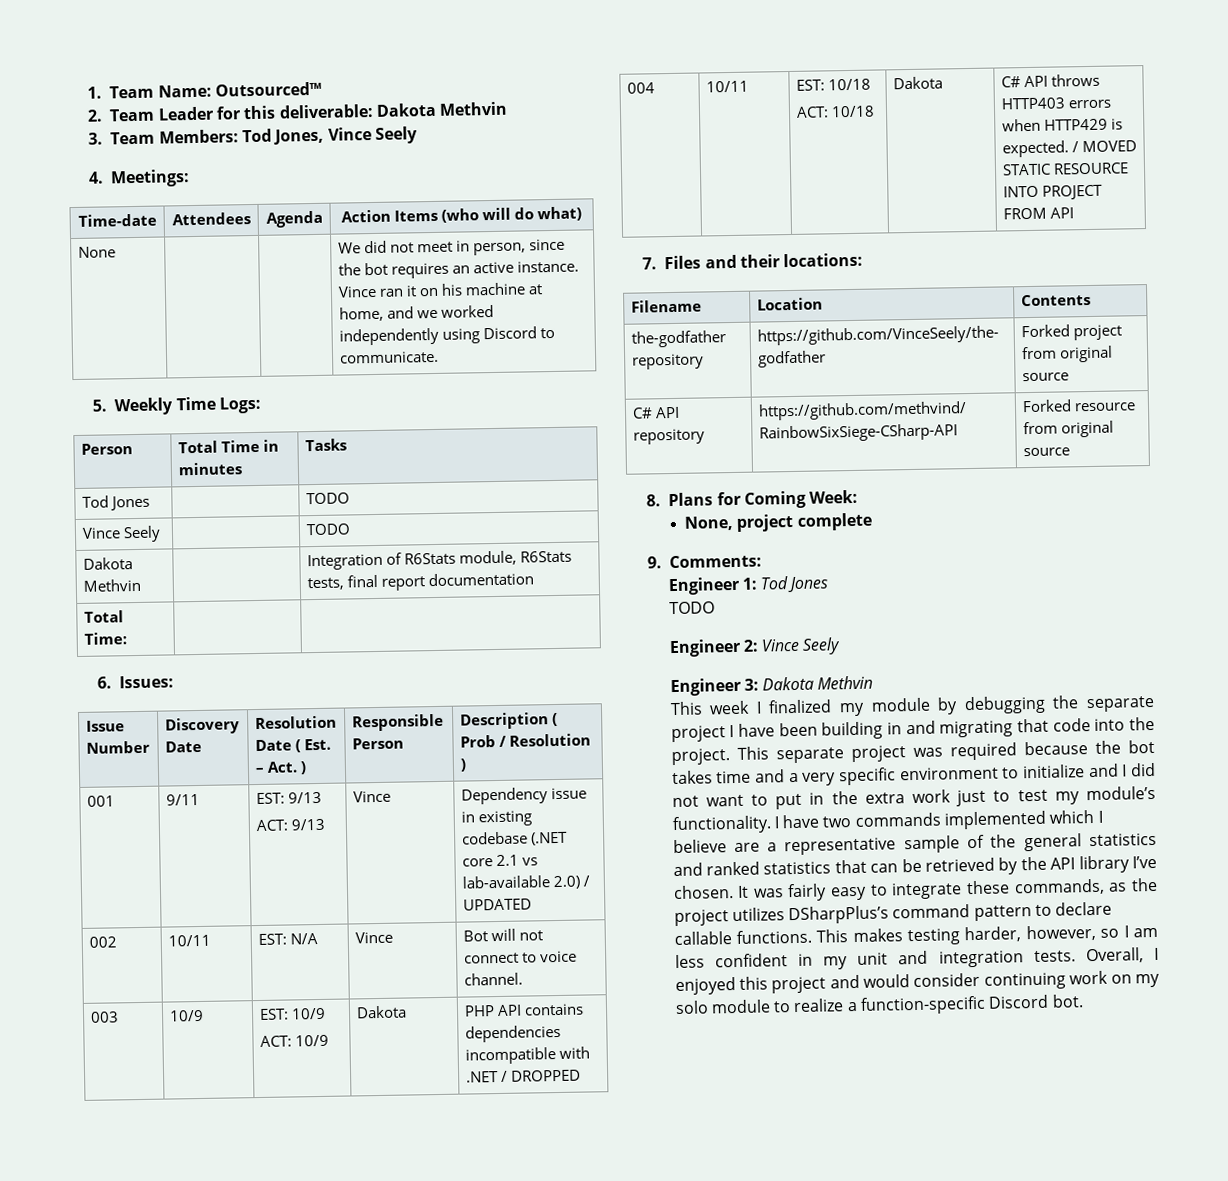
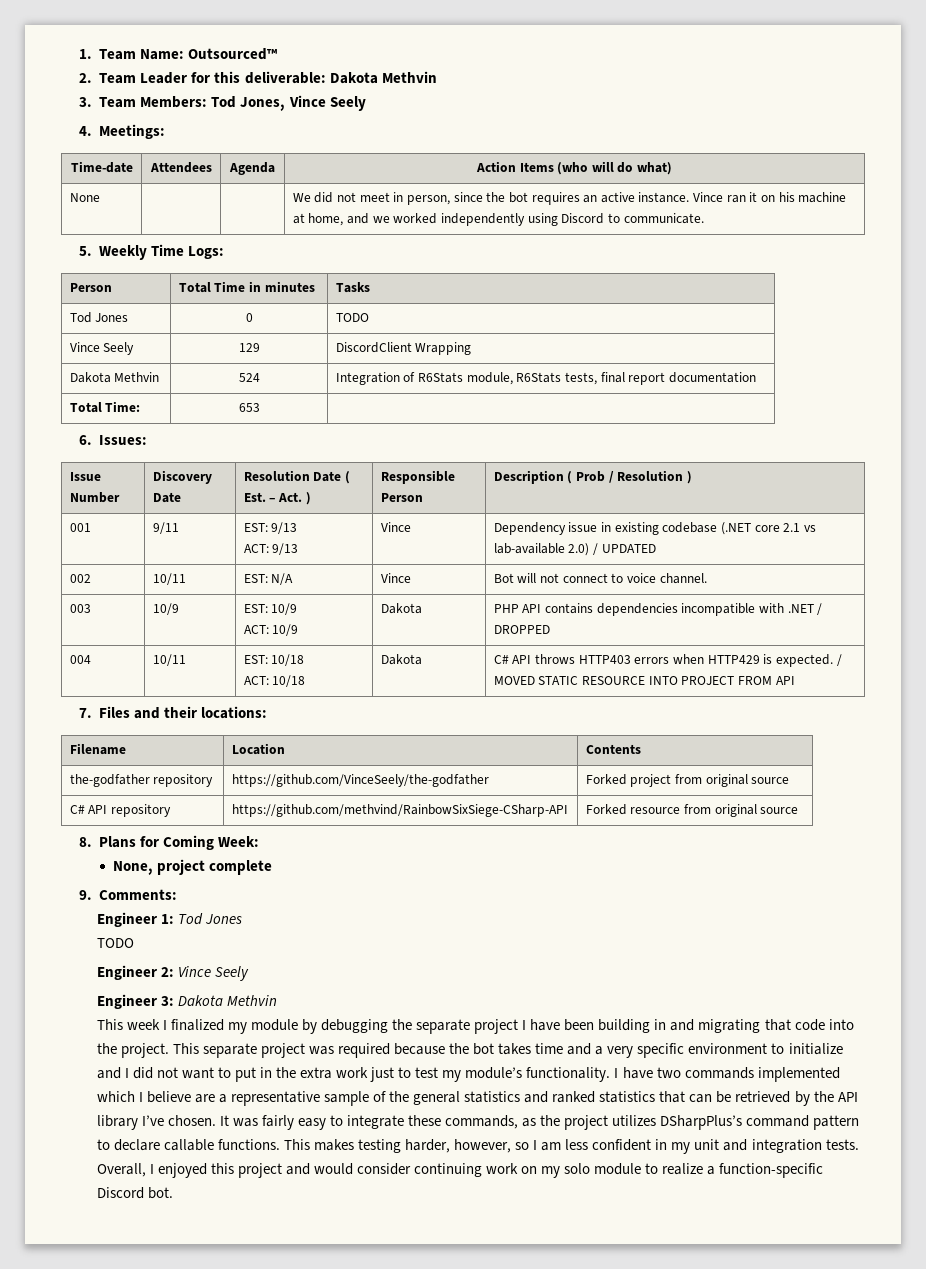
- Tod Jones | | TODO
+ Tod Jones | 0 | TODO
- Vince Seely | | TODO
+ Vince Seely | 129 | DiscordClient Wrapping
- Dakota Methvin | | Integration of R6Stats module, R6Stats tests, final report documentation
+ Dakota Methvin | 524 | Integration of R6Stats module, R6Stats tests, final report documentation
- Total Time: | |
+ Total Time: | 653 |

